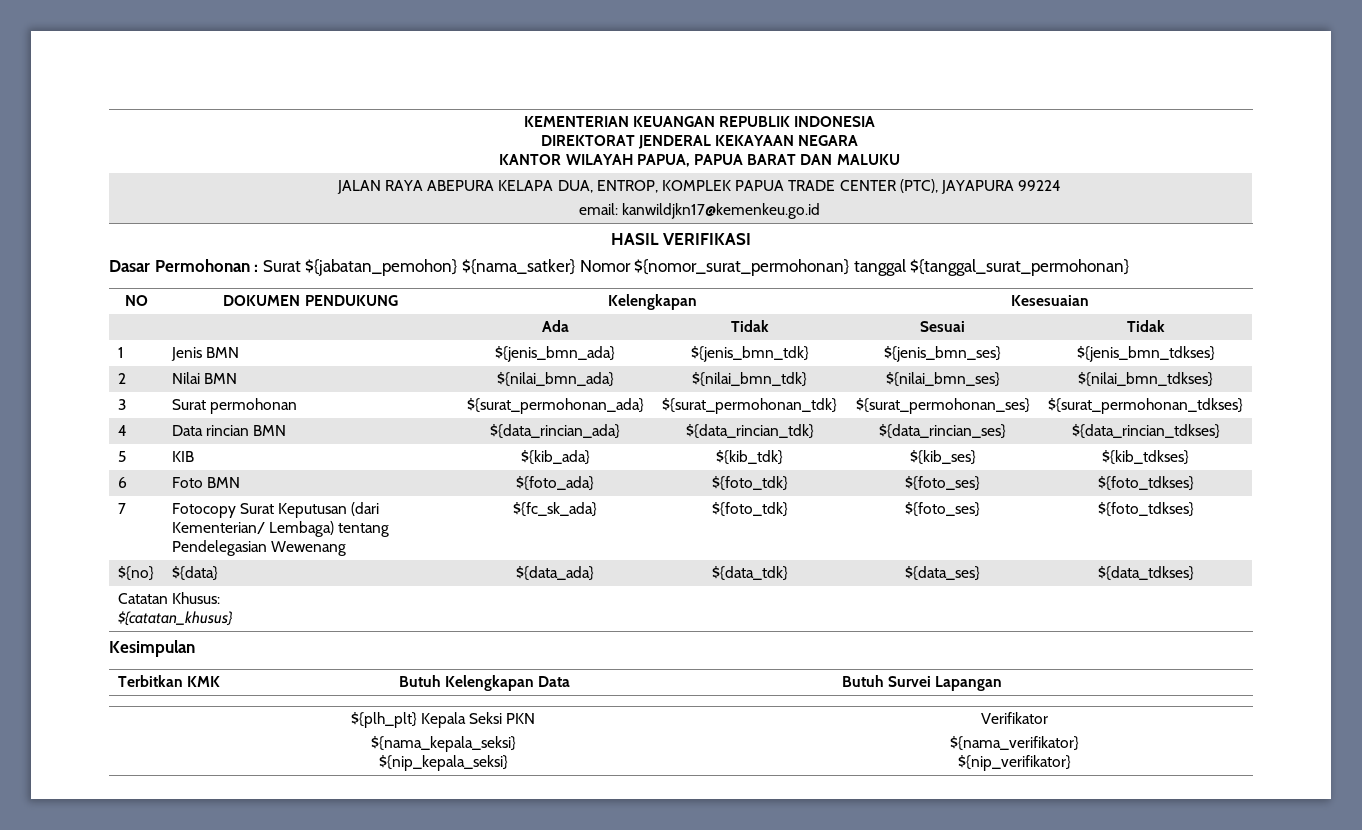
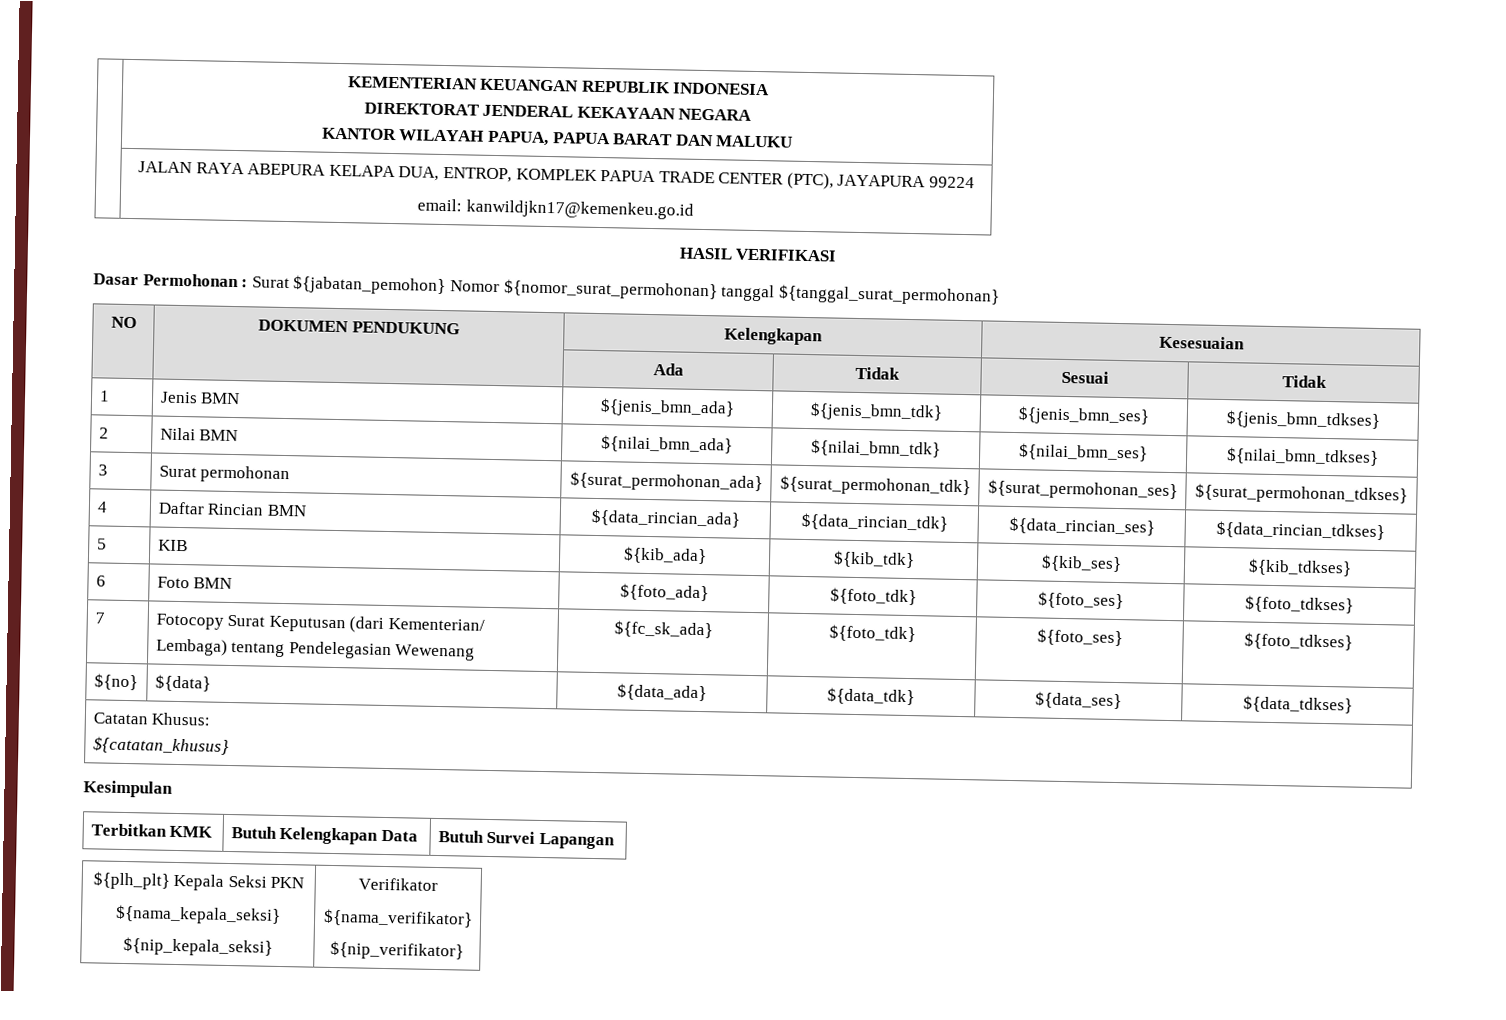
- Dasar Permohonan : Surat ${jabatan_pemohon} ${nama_satker} Nomor ${nomor_surat_permohonan} tanggal ${tanggal_surat_permohonan}
+ Dasar Permohonan : Surat ${jabatan_pemohon} Nomor ${nomor_surat_permohonan} tanggal ${tanggal_surat_permohonan}
- 4 | Data rincian BMN | ${data_rincian_ada} | ${data_rincian_tdk} | ${data_rincian_ses} | ${data_rincian_tdkses}
+ 4 | Daftar Rincian BMN | ${data_rincian_ada} | ${data_rincian_tdk} | ${data_rincian_ses} | ${data_rincian_tdkses}

